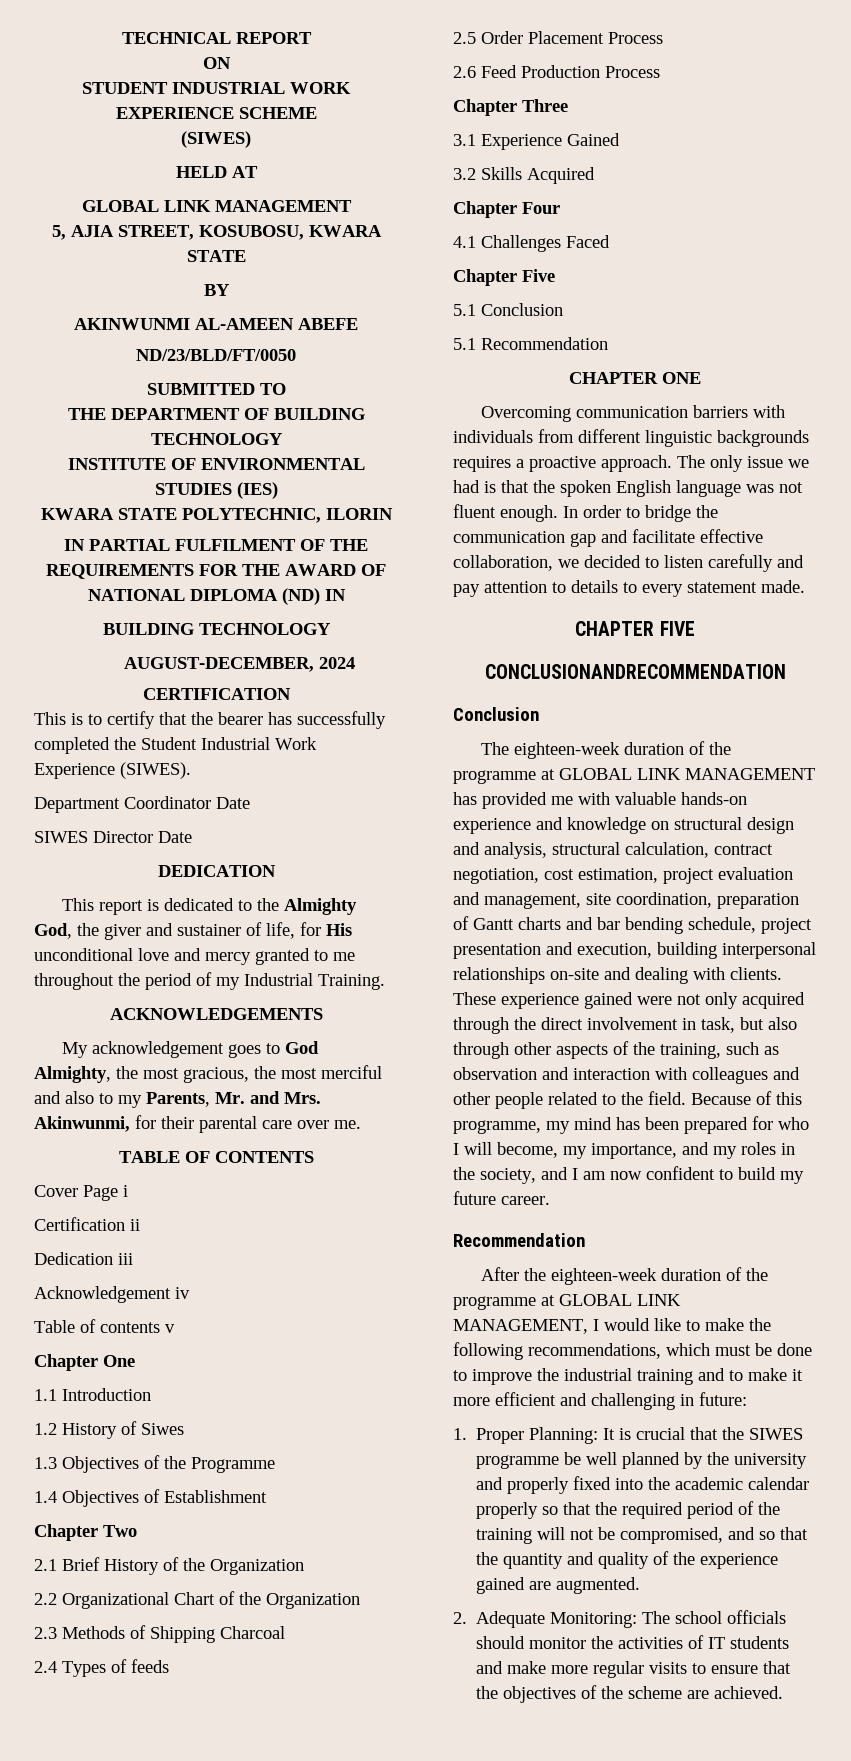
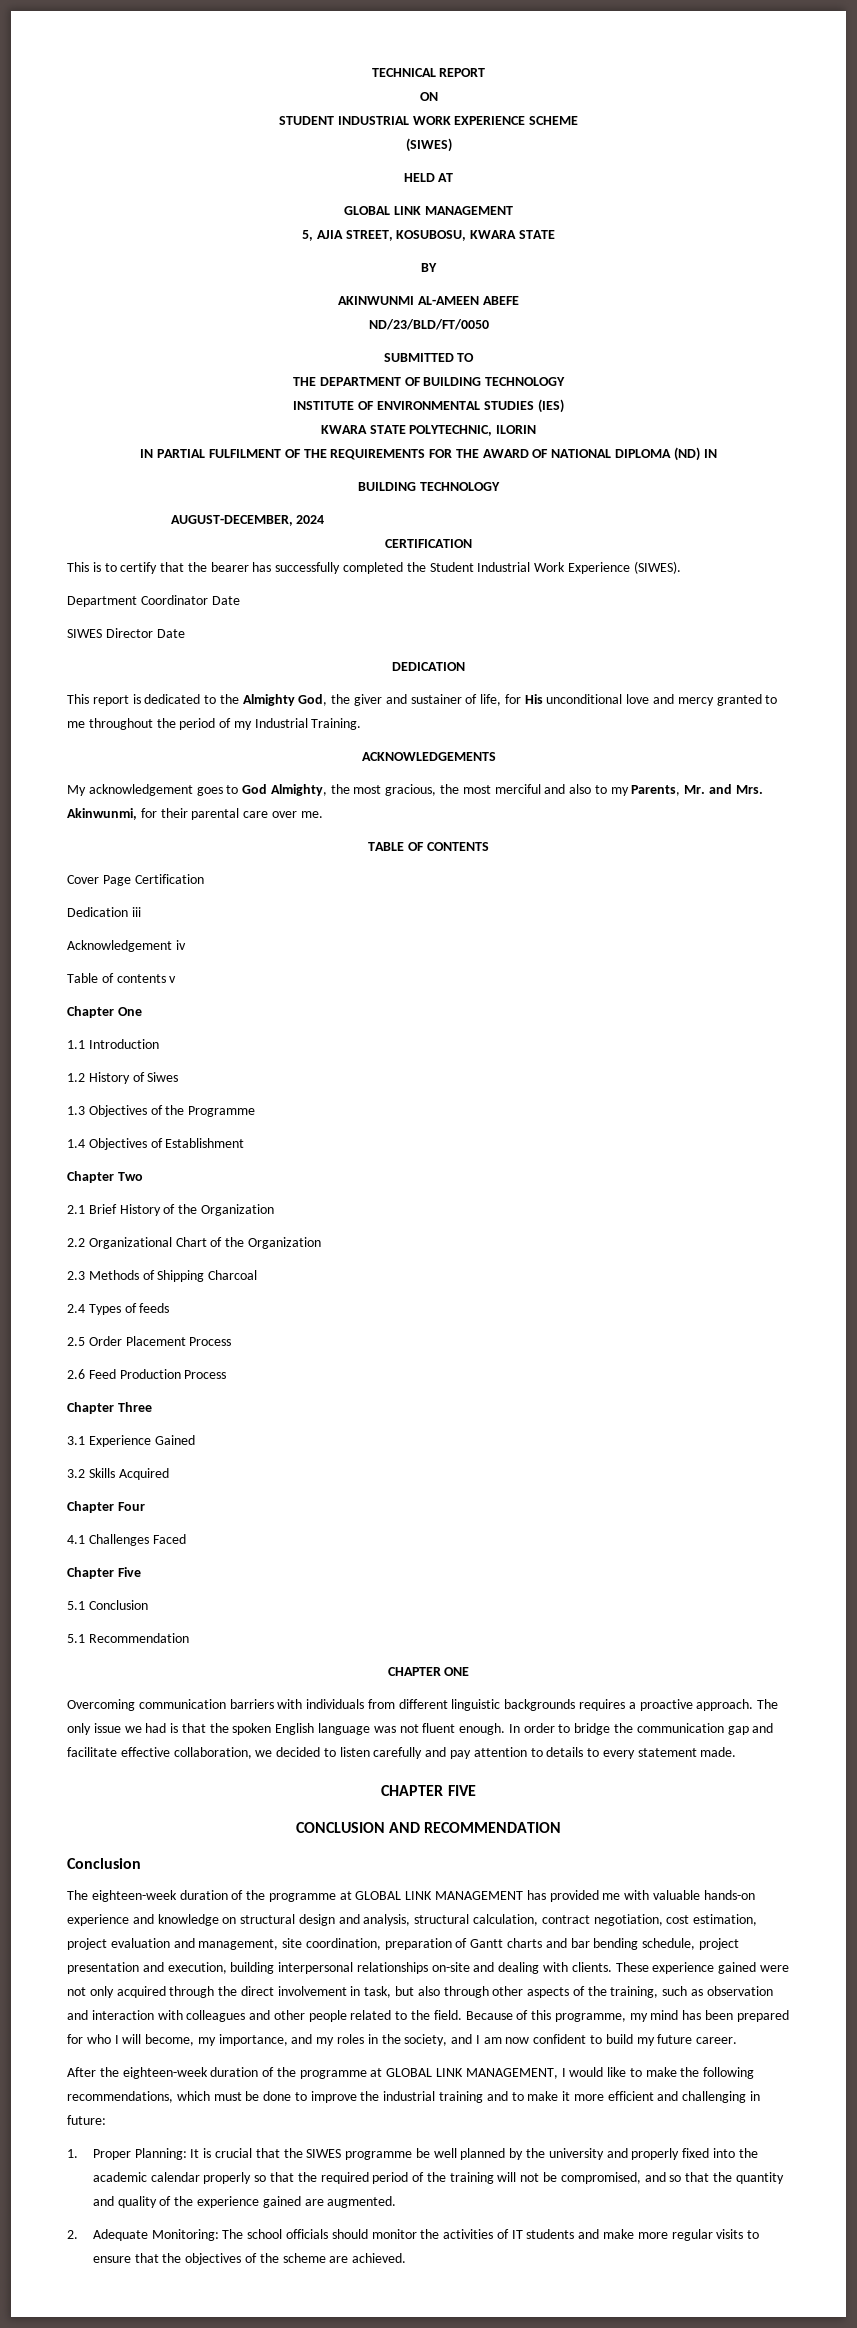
- Cover Page i
- Certification ii
+ Cover Page Certification
- CONCLUSIONANDRECOMMENDATION
+ CONCLUSION AND RECOMMENDATION
  Because of this programme, my mind has been prepared for who I will become, my importance, and my roles in the society, and I am now confident to build my future career.
- Recommendation

